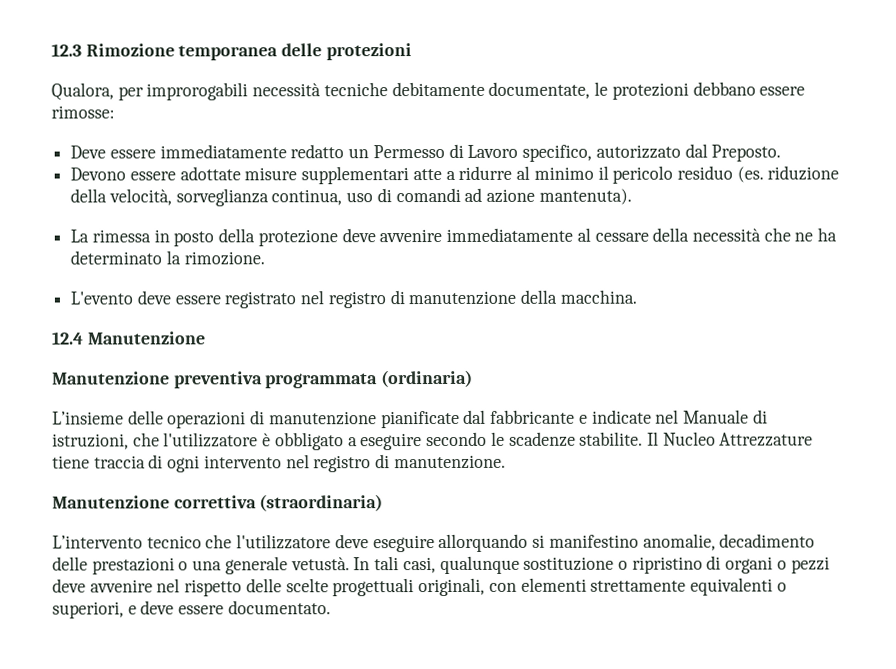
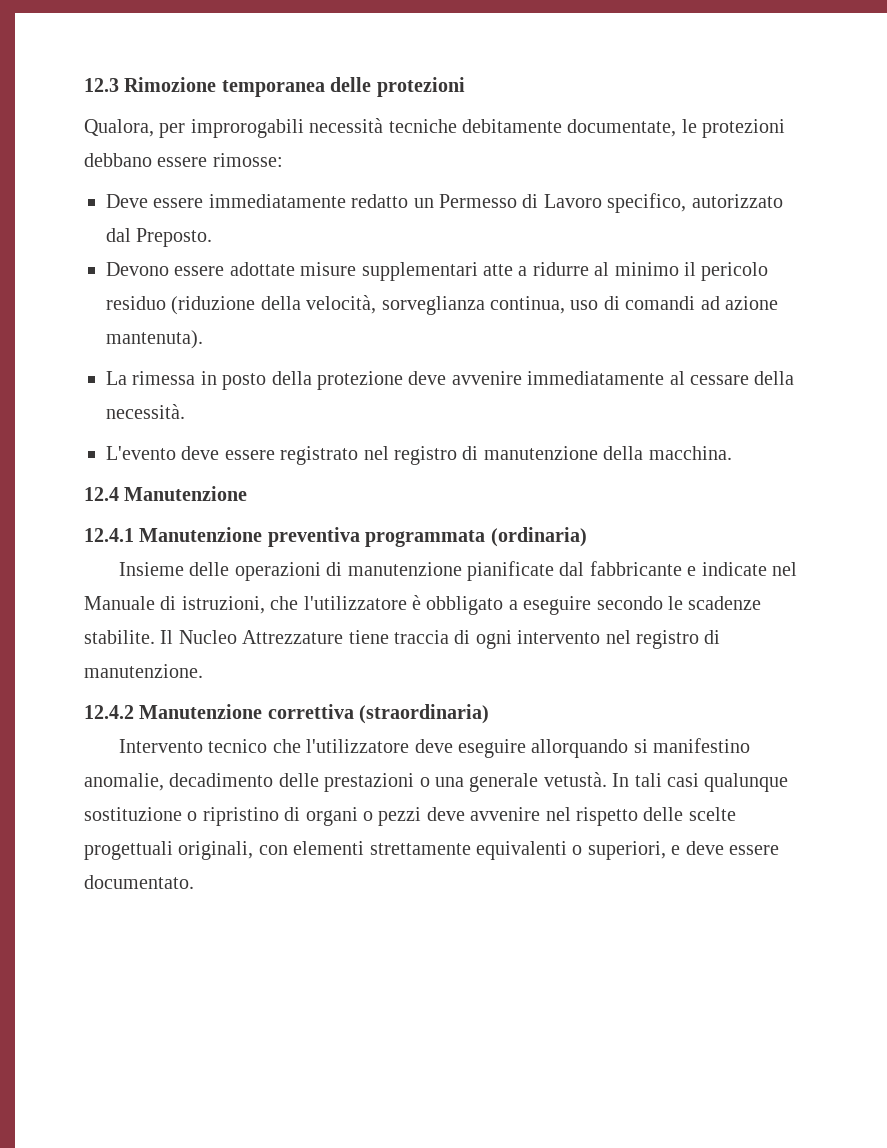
- Devono essere adottate misure supplementari atte a ridurre al minimo il pericolo residuo (es. riduzione della velocità, sorveglianza continua, uso di comandi ad azione mantenuta).
+ Devono essere adottate misure supplementari atte a ridurre al minimo il pericolo residuo (riduzione della velocità, sorveglianza continua, uso di comandi ad azione mantenuta).
- La rimessa in posto della protezione deve avvenire immediatamente al cessare della necessità che ne ha determinato la rimozione.
+ La rimessa in posto della protezione deve avvenire immediatamente al cessare della necessità.
- Manutenzione preventiva programmata (ordinaria)
+ 12.4.1 Manutenzione preventiva programmata (ordinaria)
- L’insieme delle operazioni di manutenzione pianificate dal fabbricante e indicate nel Manuale di istruzioni, che l'utilizzatore è obbligato a eseguire secondo le scadenze stabilite.
+ Insieme delle operazioni di manutenzione pianificate dal fabbricante e indicate nel Manuale di istruzioni, che l'utilizzatore è obbligato a eseguire secondo le scadenze stabilite.
- Manutenzione correttiva (straordinaria)
+ 12.4.2 Manutenzione correttiva (straordinaria)
- L’intervento tecnico che l'utilizzatore deve eseguire allorquando si manifestino anomalie, decadimento delle prestazioni o una generale vetustà.
+ Intervento tecnico che l'utilizzatore deve eseguire allorquando si manifestino anomalie, decadimento delle prestazioni o una generale vetustà.
- In tali casi, qualunque sostituzione o ripristino di organi o pezzi deve avvenire nel rispetto delle scelte progettuali originali, con elementi strettamente equivalenti o superiori, e deve essere documentato.
+ In tali casi qualunque sostituzione o ripristino di organi o pezzi deve avvenire nel rispetto delle scelte progettuali originali, con elementi strettamente equivalenti o superiori, e deve essere documentato.

